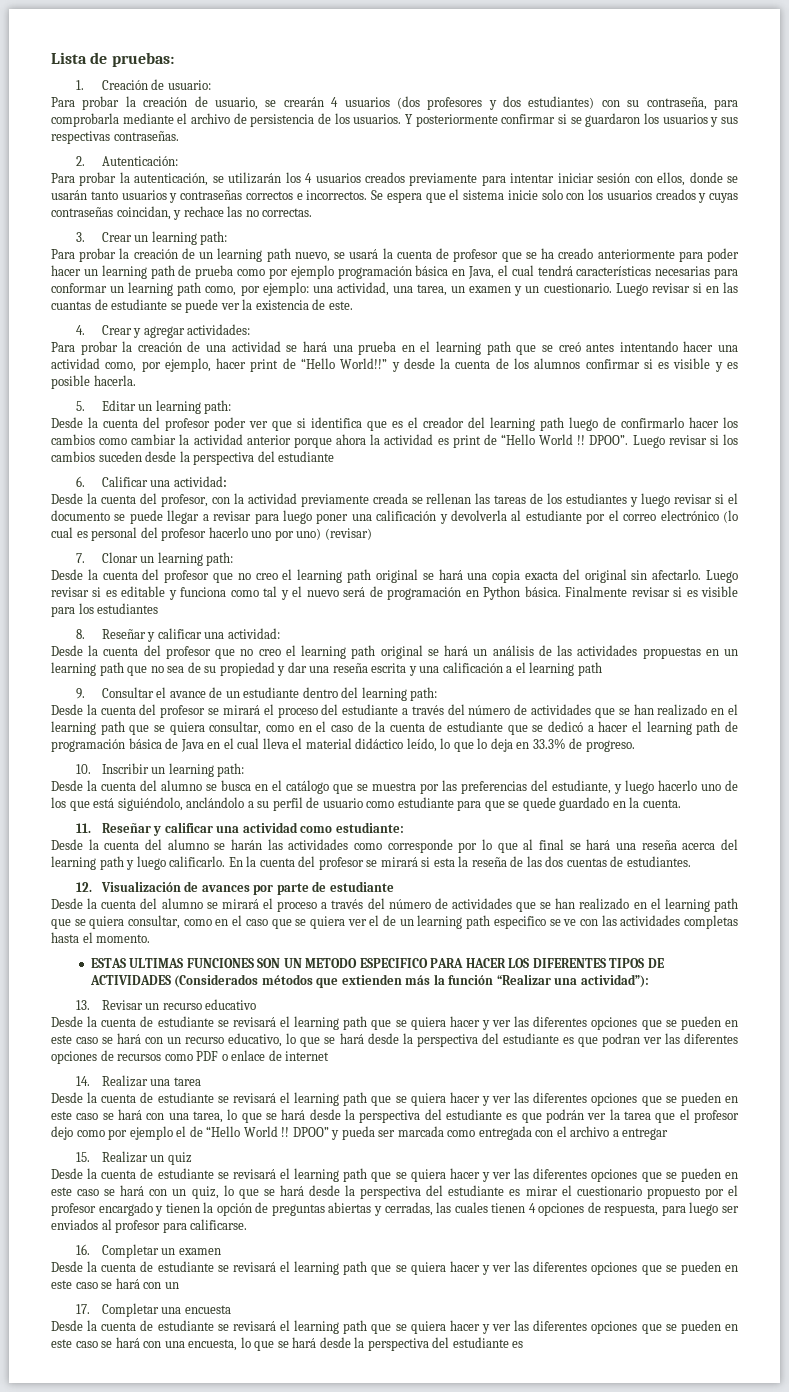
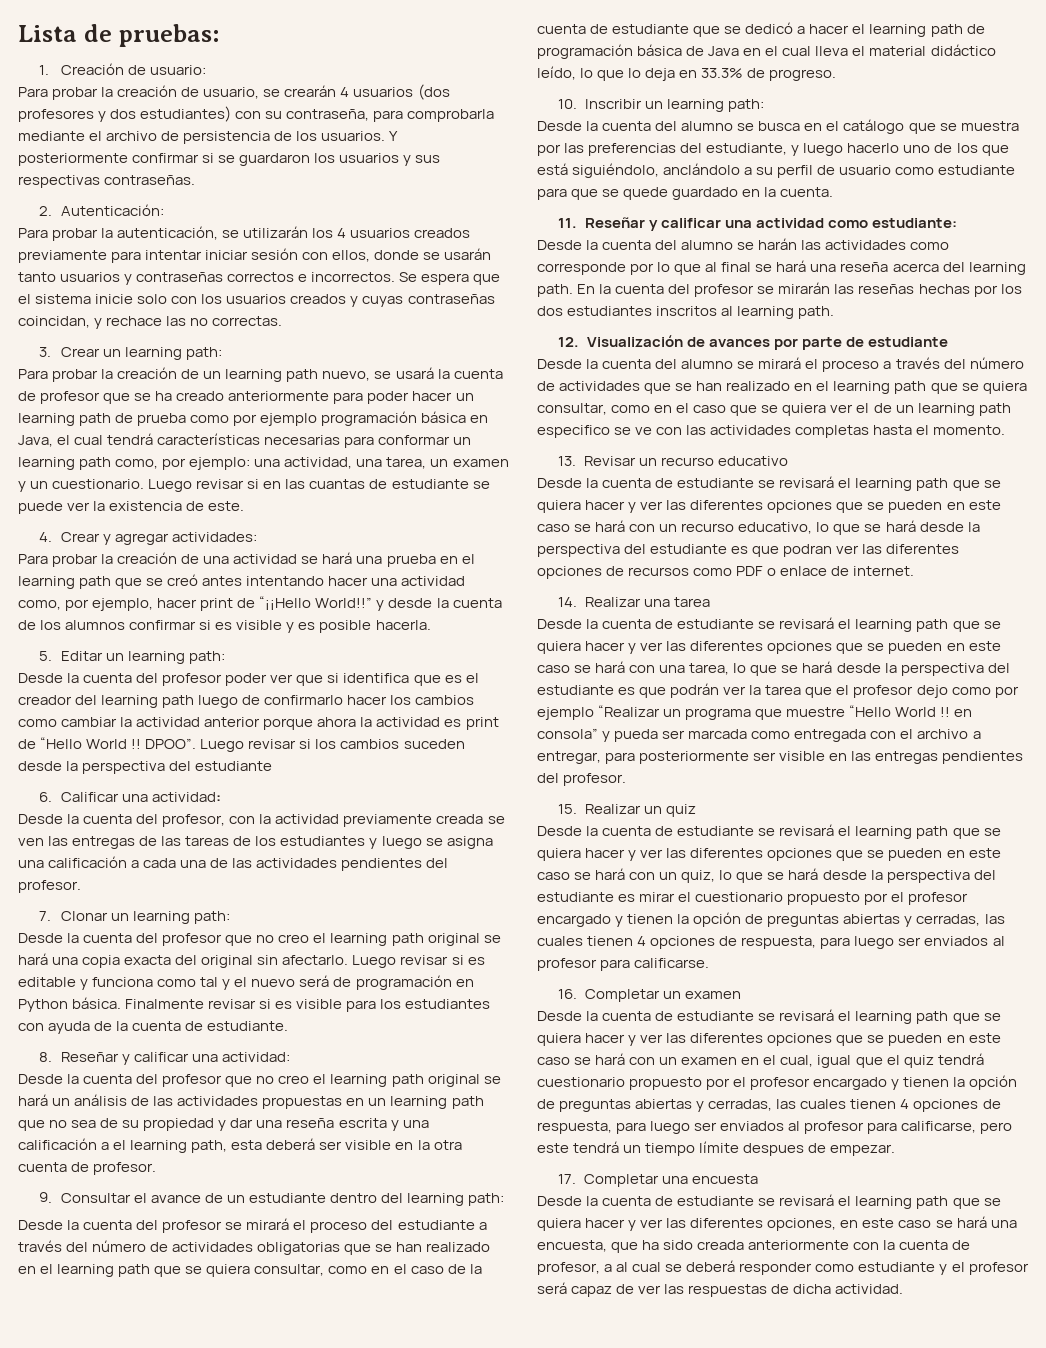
- Para probar la creación de una actividad se hará una prueba en el learning path que se creó antes intentando hacer una actividad como, por ejemplo, hacer print de “Hello World!!” y desde la cuenta de los alumnos confirmar si es visible y es posible hacerla.
+ Para probar la creación de una actividad se hará una prueba en el learning path que se creó antes intentando hacer una actividad como, por ejemplo, hacer print de “¡¡Hello World!!” y desde la cuenta de los alumnos confirmar si es visible y es posible hacerla.
- Desde la cuenta del profesor, con la actividad previamente creada se rellenan las tareas de los estudiantes y luego revisar si el documento se puede llegar a revisar para luego poner una calificación y devolverla al estudiante por el correo electrónico (lo cual es personal del profesor hacerlo uno por uno) (revisar)
+ Desde la cuenta del profesor, con la actividad previamente creada se ven las entregas de las tareas de los estudiantes y luego se asigna una calificación a cada una de las actividades pendientes del profesor.
- Finalmente revisar si es visible para los estudiantes
+ Finalmente revisar si es visible para los estudiantes con ayuda de la cuenta de estudiante.
- Desde la cuenta del profesor que no creo el learning path original se hará un análisis de las actividades propuestas en un learning path que no sea de su propiedad y dar una reseña escrita y una calificación a el learning path
+ Desde la cuenta del profesor que no creo el learning path original se hará un análisis de las actividades propuestas en un learning path que no sea de su propiedad y dar una reseña escrita y una calificación a el learning path, esta deberá ser visible en la otra cuenta de profesor.
- Desde la cuenta del profesor se mirará el proceso del estudiante a través del número de actividades que se han realizado en el learning path que se quiera consultar, como en el caso de la cuenta de estudiante que se dedicó a hacer el learning path de programación básica de Java en el cual lleva el material didáctico leído, lo que lo deja en 33.3% de progreso.
+ Desde la cuenta del profesor se mirará el proceso del estudiante a través del número de actividades obligatorias que se han realizado en el learning path que se quiera consultar, como en el caso de la cuenta de estudiante que se dedicó a hacer el learning path de programación básica de Java en el cual lleva el material didáctico leído, lo que lo deja en 33.3% de progreso.
- Desde la cuenta del alumno se harán las actividades como corresponde por lo que al final se hará una reseña acerca del learning path y luego calificarlo.
+ Desde la cuenta del alumno se harán las actividades como corresponde por lo que al final se hará una reseña acerca del learning path.
- En la cuenta del profesor se mirará si esta la reseña de las dos cuentas de estudiantes.
+ En la cuenta del profesor se mirarán las reseñas hechas por los dos estudiantes inscritos al learning path.
- ESTAS ULTIMAS FUNCIONES SON UN METODO ESPECIFICO PARA HACER LOS DIFERENTES TIPOS DE ACTIVIDADES (Considerados métodos que extienden más la función “Realizar una actividad”):
- Desde la cuenta de estudiante se revisará el learning path que se quiera hacer y ver las diferentes opciones que se pueden en este caso se hará con un recurso educativo, lo que se hará desde la perspectiva del estudiante es que podran ver las diferentes opciones de recursos como PDF o enlace de internet
+ Desde la cuenta de estudiante se revisará el learning path que se quiera hacer y ver las diferentes opciones que se pueden en este caso se hará con un recurso educativo, lo que se hará desde la perspectiva del estudiante es que podran ver las diferentes opciones de recursos como PDF o enlace de internet.
- Desde la cuenta de estudiante se revisará el learning path que se quiera hacer y ver las diferentes opciones que se pueden en este caso se hará con una tarea, lo que se hará desde la perspectiva del estudiante es que podrán ver la tarea que el profesor dejo como por ejemplo el de “Hello World !! DPOO” y pueda ser marcada como entregada con el archivo a entregar
+ Desde la cuenta de estudiante se revisará el learning path que se quiera hacer y ver las diferentes opciones que se pueden en este caso se hará con una tarea, lo que se hará desde la perspectiva del estudiante es que podrán ver la tarea que el profesor dejo como por ejemplo “Realizar un programa que muestre “Hello World !! en consola” y pueda ser marcada como entregada con el archivo a entregar, para posteriormente ser visible en las entregas pendientes del profesor.
  16. Completar un examen
- Desde la cuenta de estudiante se revisará el learning path que se quiera hacer y ver las diferentes opciones que se pueden en este caso se hará con un
+ Desde la cuenta de estudiante se revisará el learning path que se quiera hacer y ver las diferentes opciones que se pueden en este caso se hará con un examen en el cual, igual que el quiz tendrá cuestionario propuesto por el profesor encargado y tienen la opción de preguntas abiertas y cerradas, las cuales tienen 4 opciones de respuesta, para luego ser enviados al profesor para calificarse, pero este tendrá un tiempo límite despues de empezar.
- Desde la cuenta de estudiante se revisará el learning path que se quiera hacer y ver las diferentes opciones que se pueden en este caso se hará con una encuesta, lo que se hará desde la perspectiva del estudiante es
+ Desde la cuenta de estudiante se revisará el learning path que se quiera hacer y ver las diferentes opciones, en este caso se hará una encuesta, que ha sido creada anteriormente con la cuenta de profesor, a al cual se deberá responder como estudiante y el profesor será capaz de ver las respuestas de dicha actividad.

